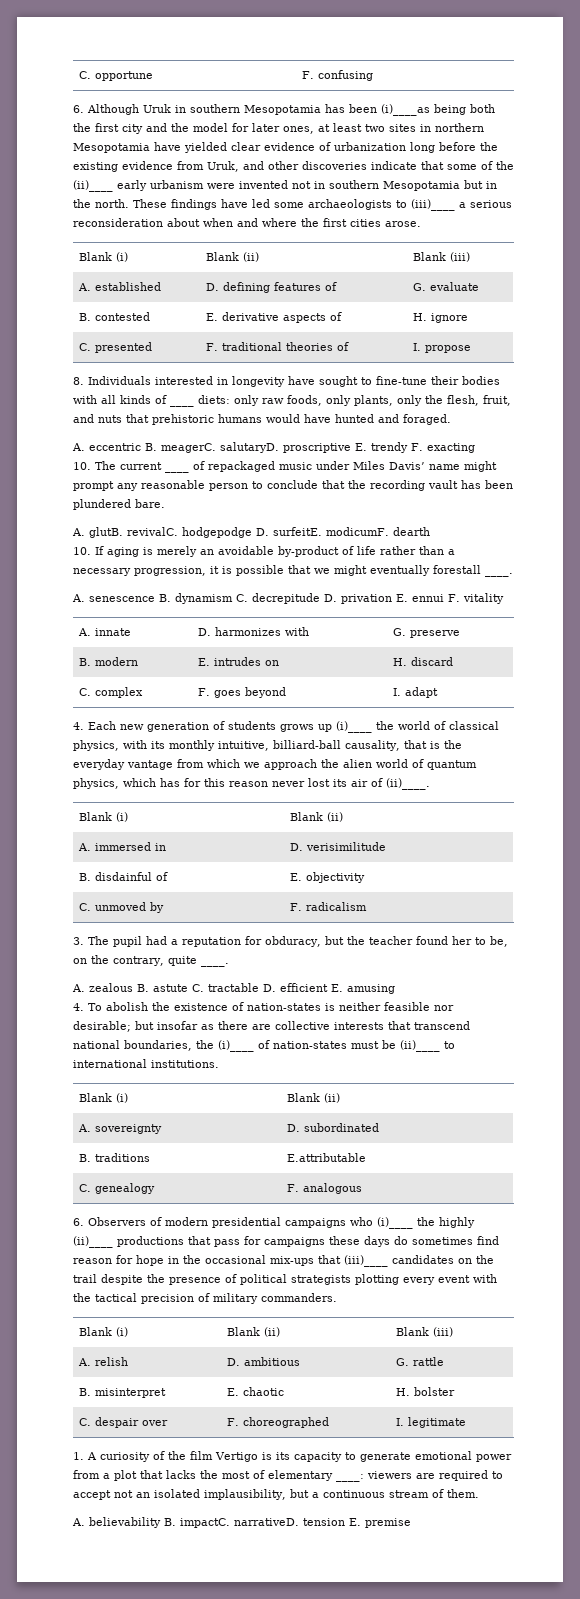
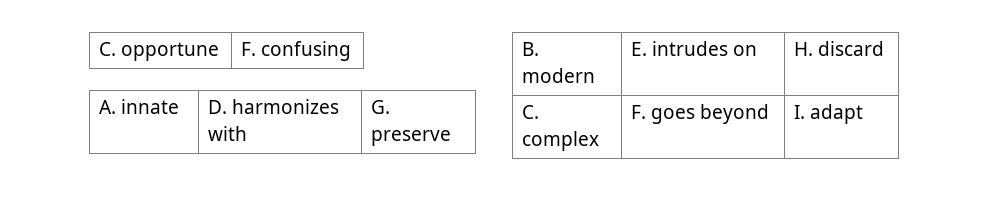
- 6. Although Uruk in southern Mesopotamia has been (i)____as being both the first city and the model for later ones, at least two sites in northern Mesopotamia have yielded clear evidence of urbanization long before the existing evidence from Uruk, and other discoveries indicate that some of the (ii)____ early urbanism were invented not in southern Mesopotamia but in the north. These findings have led some archaeologists to (iii)____ a serious reconsideration about when and where the first cities arose.
- Blank (i) | Blank (ii) | Blank (iii)
- A. established | D. defining features of | G. evaluate
- B. contested | E. derivative aspects of | H. ignore
- C. presented | F. traditional theories of | I. propose
- 8. Individuals interested in longevity have sought to fine-tune their bodies with all kinds of ____ diets: only raw foods, only plants, only the flesh, fruit, and nuts that prehistoric humans would have hunted and foraged.
- A. eccentric B. meagerC. salutaryD. proscriptive E. trendy F. exacting
- 10. The current ____ of repackaged music under Miles Davis’ name might prompt any reasonable person to conclude that the recording vault has been plundered bare.
- A. glutB. revivalC. hodgepodge D. surfeitE. modicumF. dearth
- 10. If aging is merely an avoidable by-product of life rather than a necessary progression, it is possible that we might eventually forestall ____.
- A. senescence B. dynamism C. decrepitude D. privation E. ennui F. vitality
- 4. Each new generation of students grows up (i)____ the world of classical physics, with its monthly intuitive, billiard-ball causality, that is the everyday vantage from which we approach the alien world of quantum physics, which has for this reason never lost its air of (ii)____.
- Blank (i) | Blank (ii)
- A. immersed in | D. verisimilitude
- B. disdainful of | E. objectivity
- C. unmoved by | F. radicalism
- 3. The pupil had a reputation for obduracy, but the teacher found her to be, on the contrary, quite ____.
- A. zealous B. astute C. tractable D. efficient E. amusing
- 4. To abolish the existence of nation-states is neither feasible nor desirable; but insofar as there are collective interests that transcend national boundaries, the (i)____ of nation-states must be (ii)____ to international institutions.
- Blank (i) | Blank (ii)
- A. sovereignty | D. subordinated
- B. traditions | E.attributable
- C. genealogy | F. analogous
- 6. Observers of modern presidential campaigns who (i)____ the highly (ii)____ productions that pass for campaigns these days do sometimes find reason for hope in the occasional mix-ups that (iii)____ candidates on the trail despite the presence of political strategists plotting every event with the tactical precision of military commanders.
- Blank (i) | Blank (ii) | Blank (iii)
- A. relish | D. ambitious | G. rattle
- B. misinterpret | E. chaotic | H. bolster
- C. despair over | F. choreographed | I. legitimate
- 1. A curiosity of the film Vertigo is its capacity to generate emotional power from a plot that lacks the most of elementary ____: viewers are required to accept not an isolated implausibility, but a continuous stream of them.
- A. believability B. impactC. narrativeD. tension E. premise

